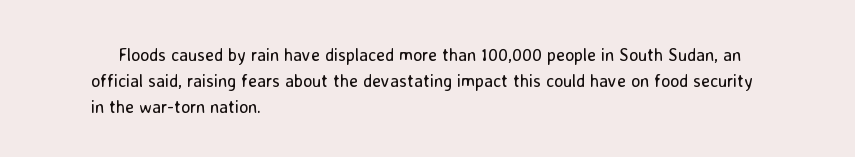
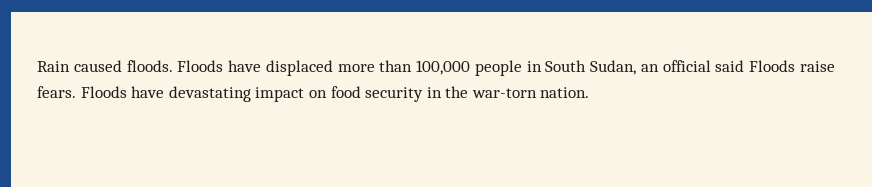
- Floods caused by rain have displaced more than 100,000 people in South Sudan, an official said, raising fears about the devastating impact this could have on food security in the war-torn nation.
+ Rain caused floods. Floods have displaced more than 100,000 people in South Sudan, an official said Floods raise fears. Floods have devastating impact on food security in the war-torn nation.

